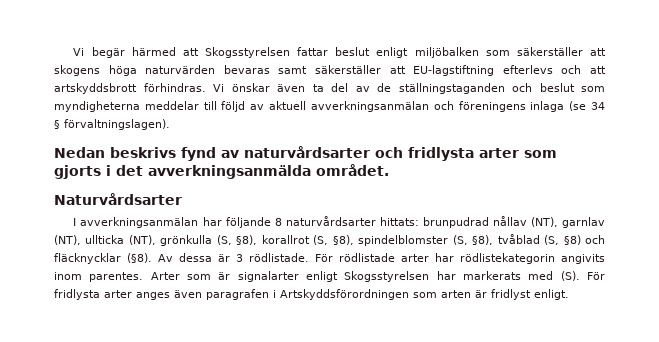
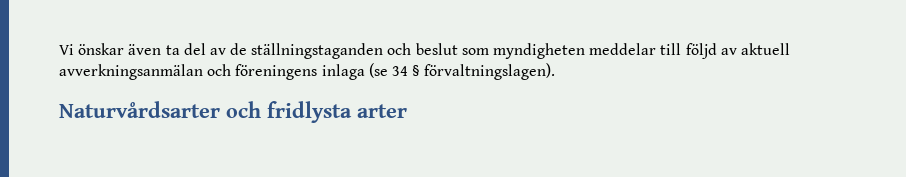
- Vi begär härmed att Skogsstyrelsen fattar beslut enligt miljöbalken som säkerställer att skogens höga naturvärden bevaras samt säkerställer att EU-lagstiftning efterlevs och att artskyddsbrott förhindras. Vi önskar även ta del av de ställningstaganden och beslut som myndigheterna meddelar till följd av aktuell avverkningsanmälan och föreningens inlaga (se 34 § förvaltningslagen).
+ Vi önskar även ta del av de ställningstaganden och beslut som myndigheten meddelar till följd av aktuell avverkningsanmälan och föreningens inlaga (se 34 § förvaltningslagen).
- Nedan beskrivs fynd av naturvårdsarter och fridlysta arter som gjorts i det avverkningsanmälda området.
- Naturvårdsarter
- I avverkningsanmälan har följande 8 naturvårdsarter hittats: brunpudrad nållav (NT), garnlav (NT), ullticka (NT), grönkulla (S, §8), korallrot (S, §8), spindelblomster (S, §8), tvåblad (S, §8) och fläcknycklar (§8). Av dessa är 3 rödlistade. För rödlistade arter har rödlistekategorin angivits inom parentes. Arter som är signalarter enligt Skogsstyrelsen har markerats med (S). För fridlysta arter anges även paragrafen i Artskyddsförordningen som arten är fridlyst enligt.
+ Naturvårdsarter och fridlysta arter

